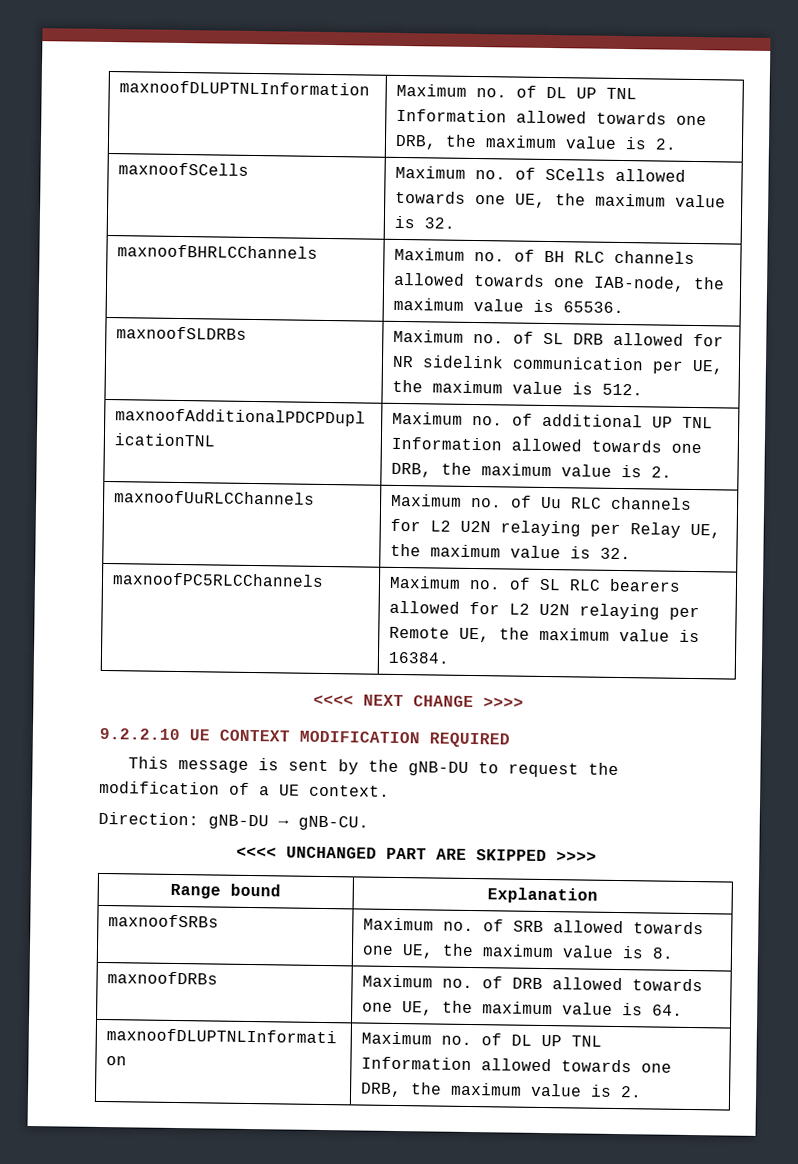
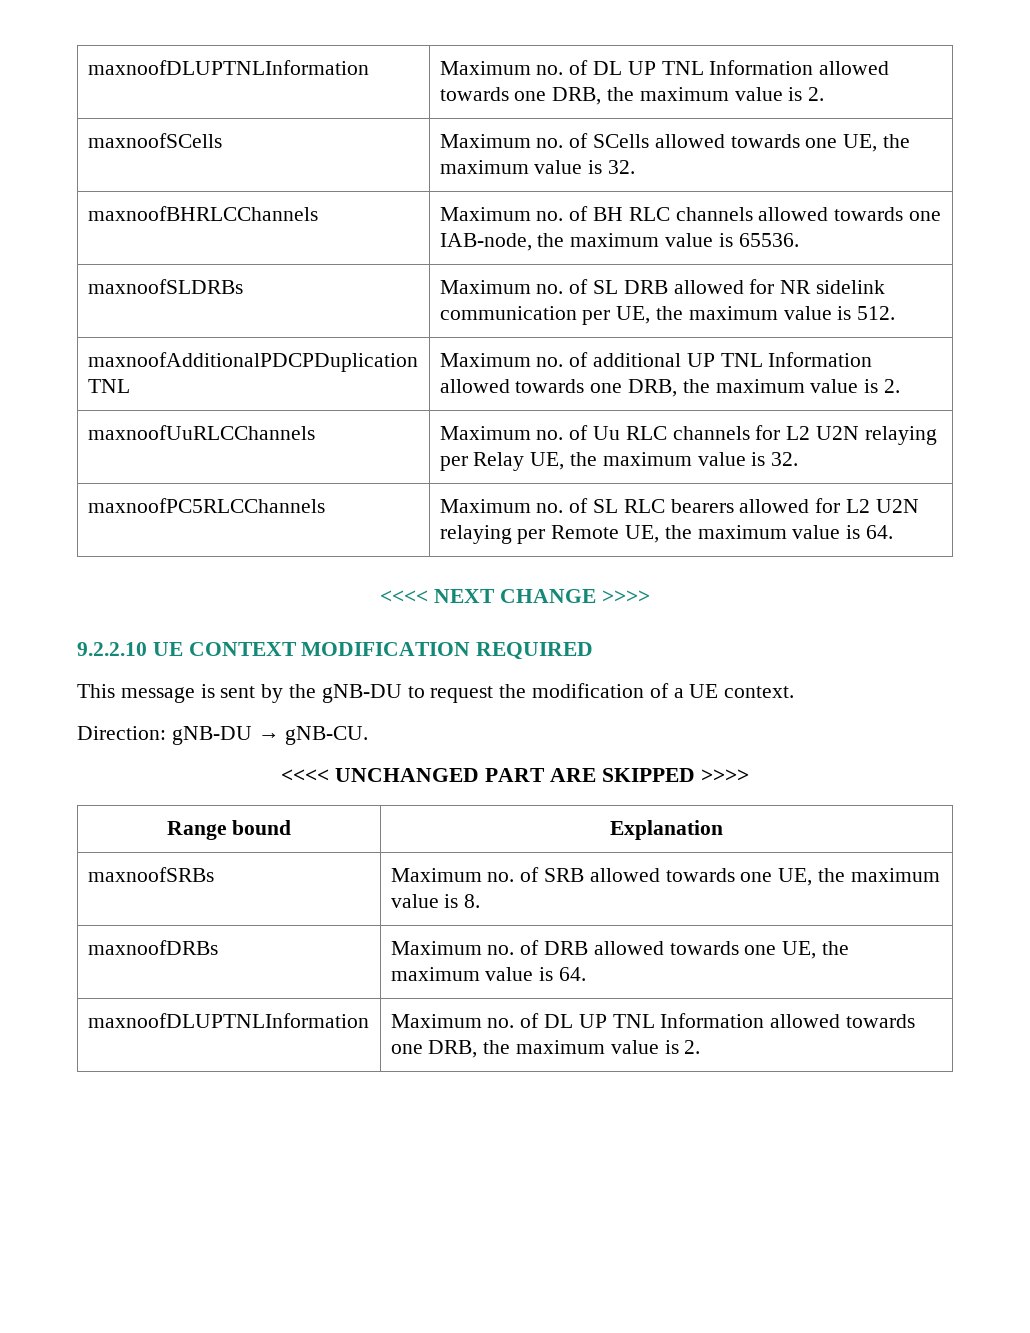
- maxnoofPC5RLCChannels | Maximum no. of SL RLC bearers allowed for L2 U2N relaying per Remote UE, the maximum value is 16384.
+ maxnoofPC5RLCChannels | Maximum no. of SL RLC bearers allowed for L2 U2N relaying per Remote UE, the maximum value is 64.

